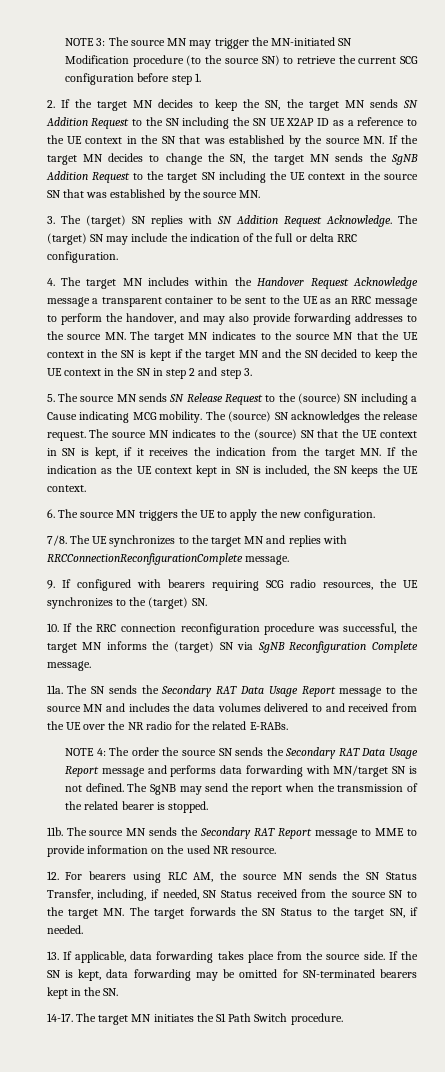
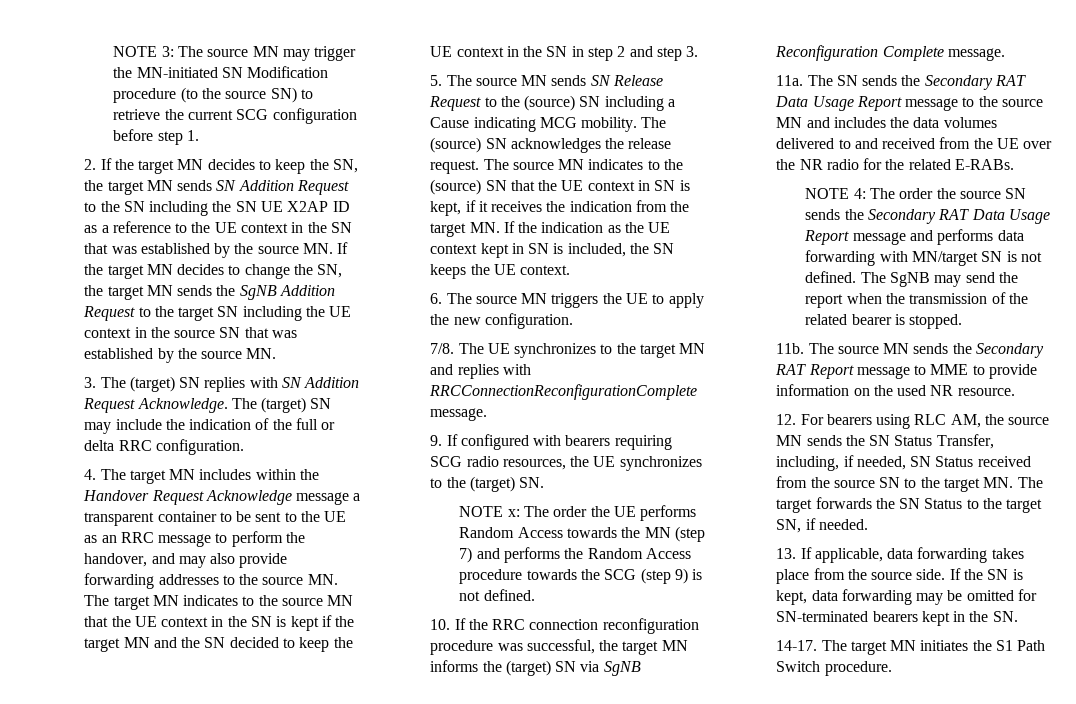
+ NOTE x: The order the UE performs Random Access towards the MN (step 7) and performs the Random Access procedure towards the SCG (step 9) is not defined.

